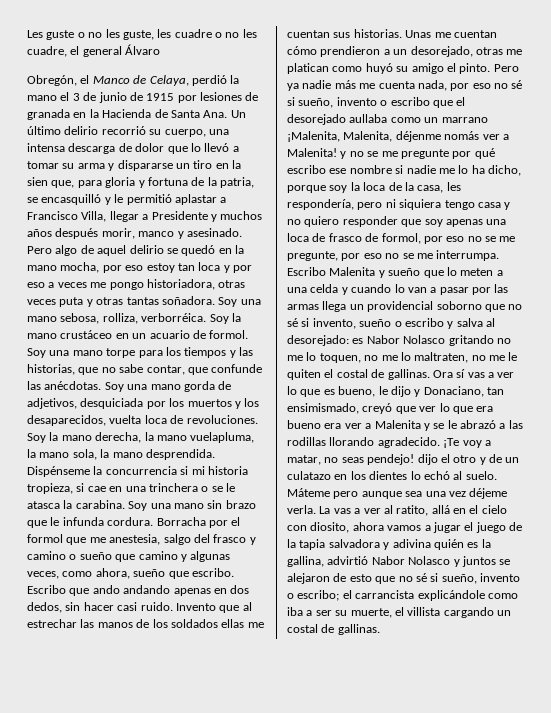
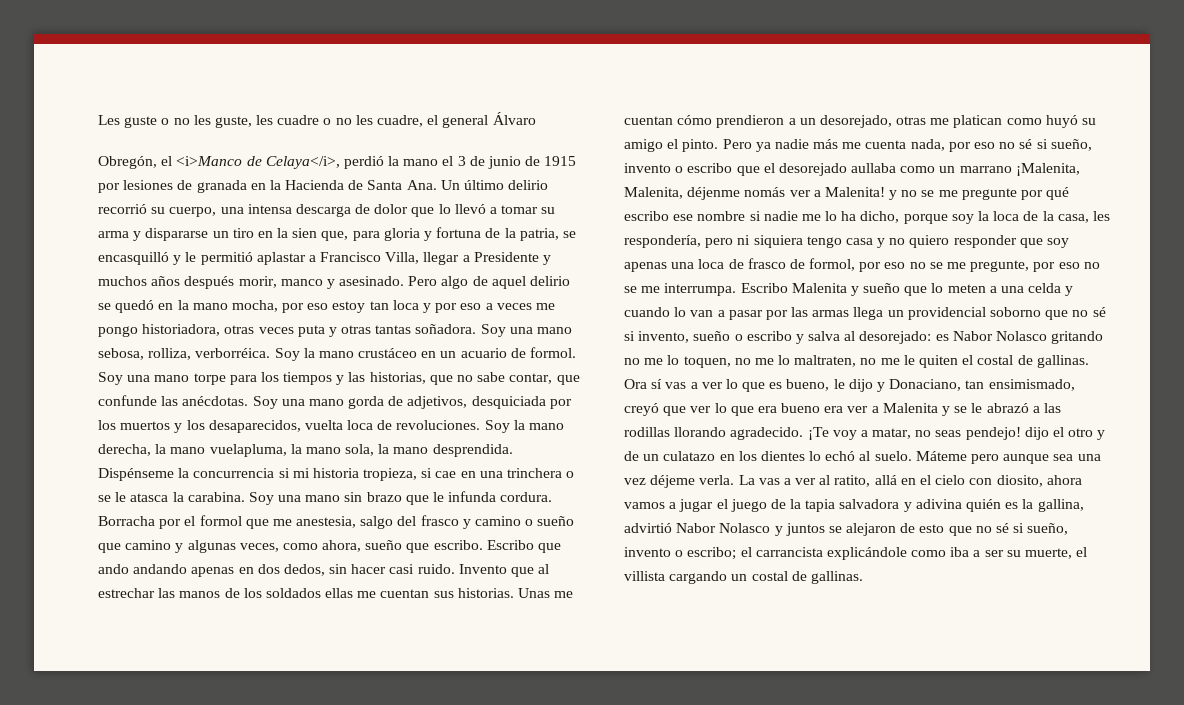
- Obregón, el Manco de Celaya, perdió la mano el 3 de junio de 1915 por lesiones de granada en la Hacienda de Santa Ana. Un último delirio recorrió su cuerpo, una intensa descarga de dolor que lo llevó a tomar su arma y dispararse un tiro en la sien que, para gloria y fortuna de la patria, se encasquilló y le permitió aplastar a Francisco Villa, llegar a Presidente y muchos años después morir, manco y asesinado.
+ Obregón, el <i>Manco de Celaya</i>, perdió la mano el 3 de junio de 1915 por lesiones de granada en la Hacienda de Santa Ana. Un último delirio recorrió su cuerpo, una intensa descarga de dolor que lo llevó a tomar su arma y dispararse un tiro en la sien que, para gloria y fortuna de la patria, se encasquilló y le permitió aplastar a Francisco Villa, llegar a Presidente y muchos años después morir, manco y asesinado.

